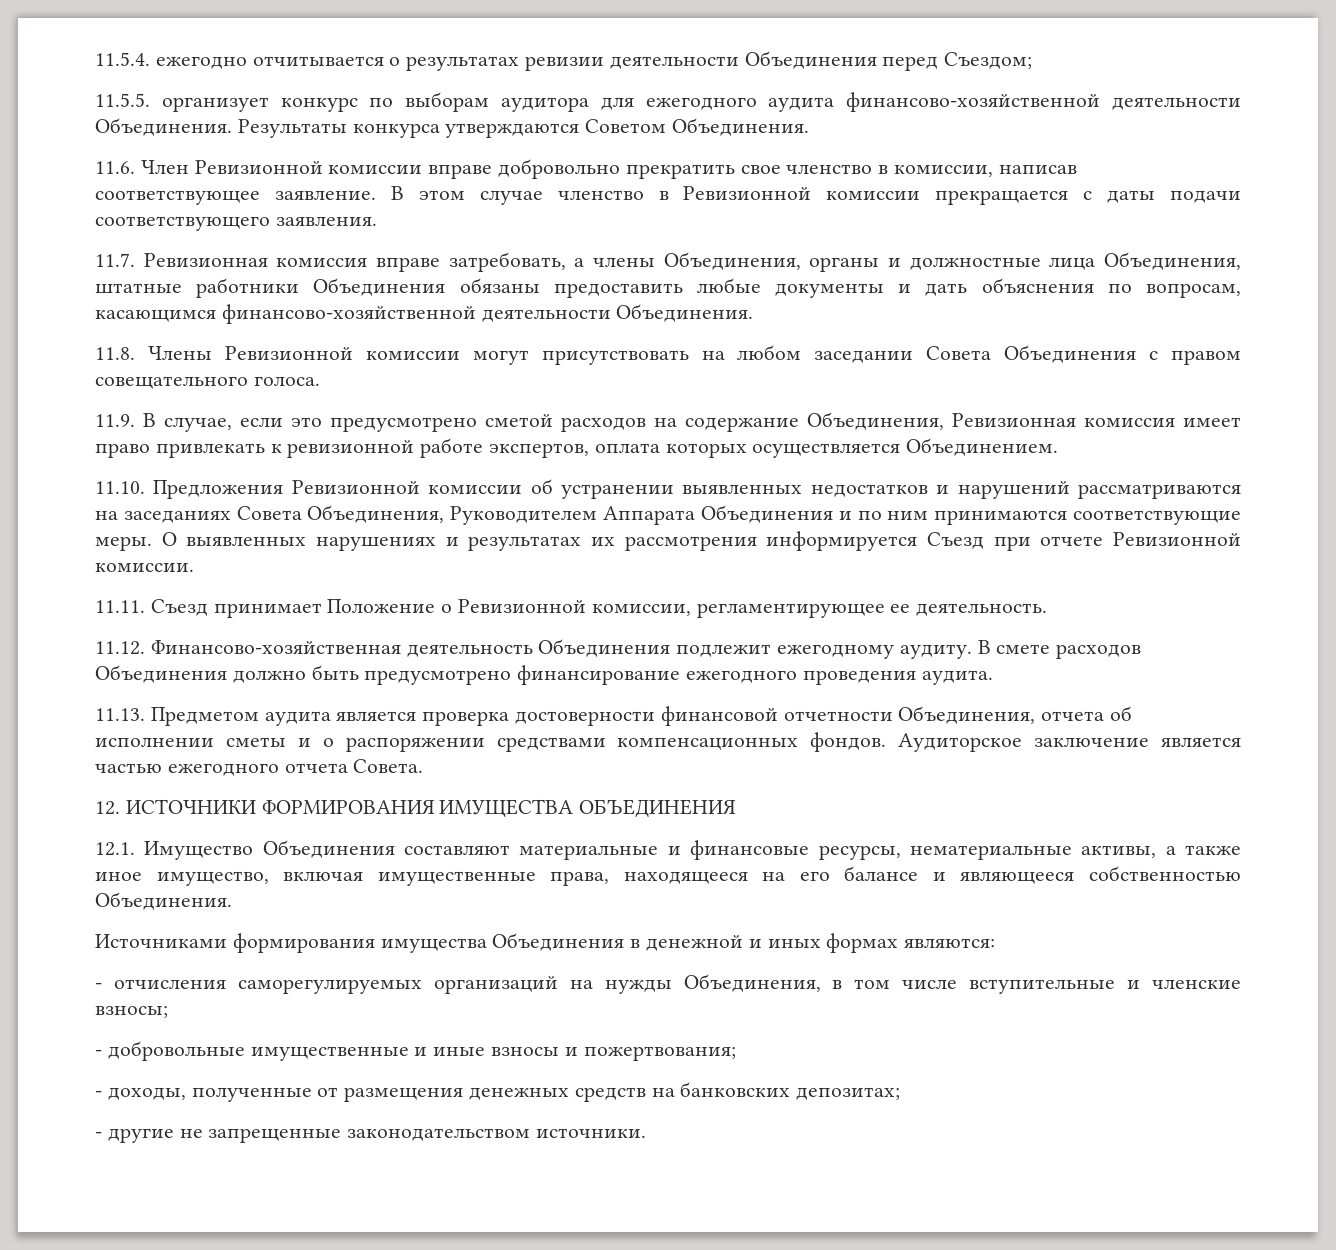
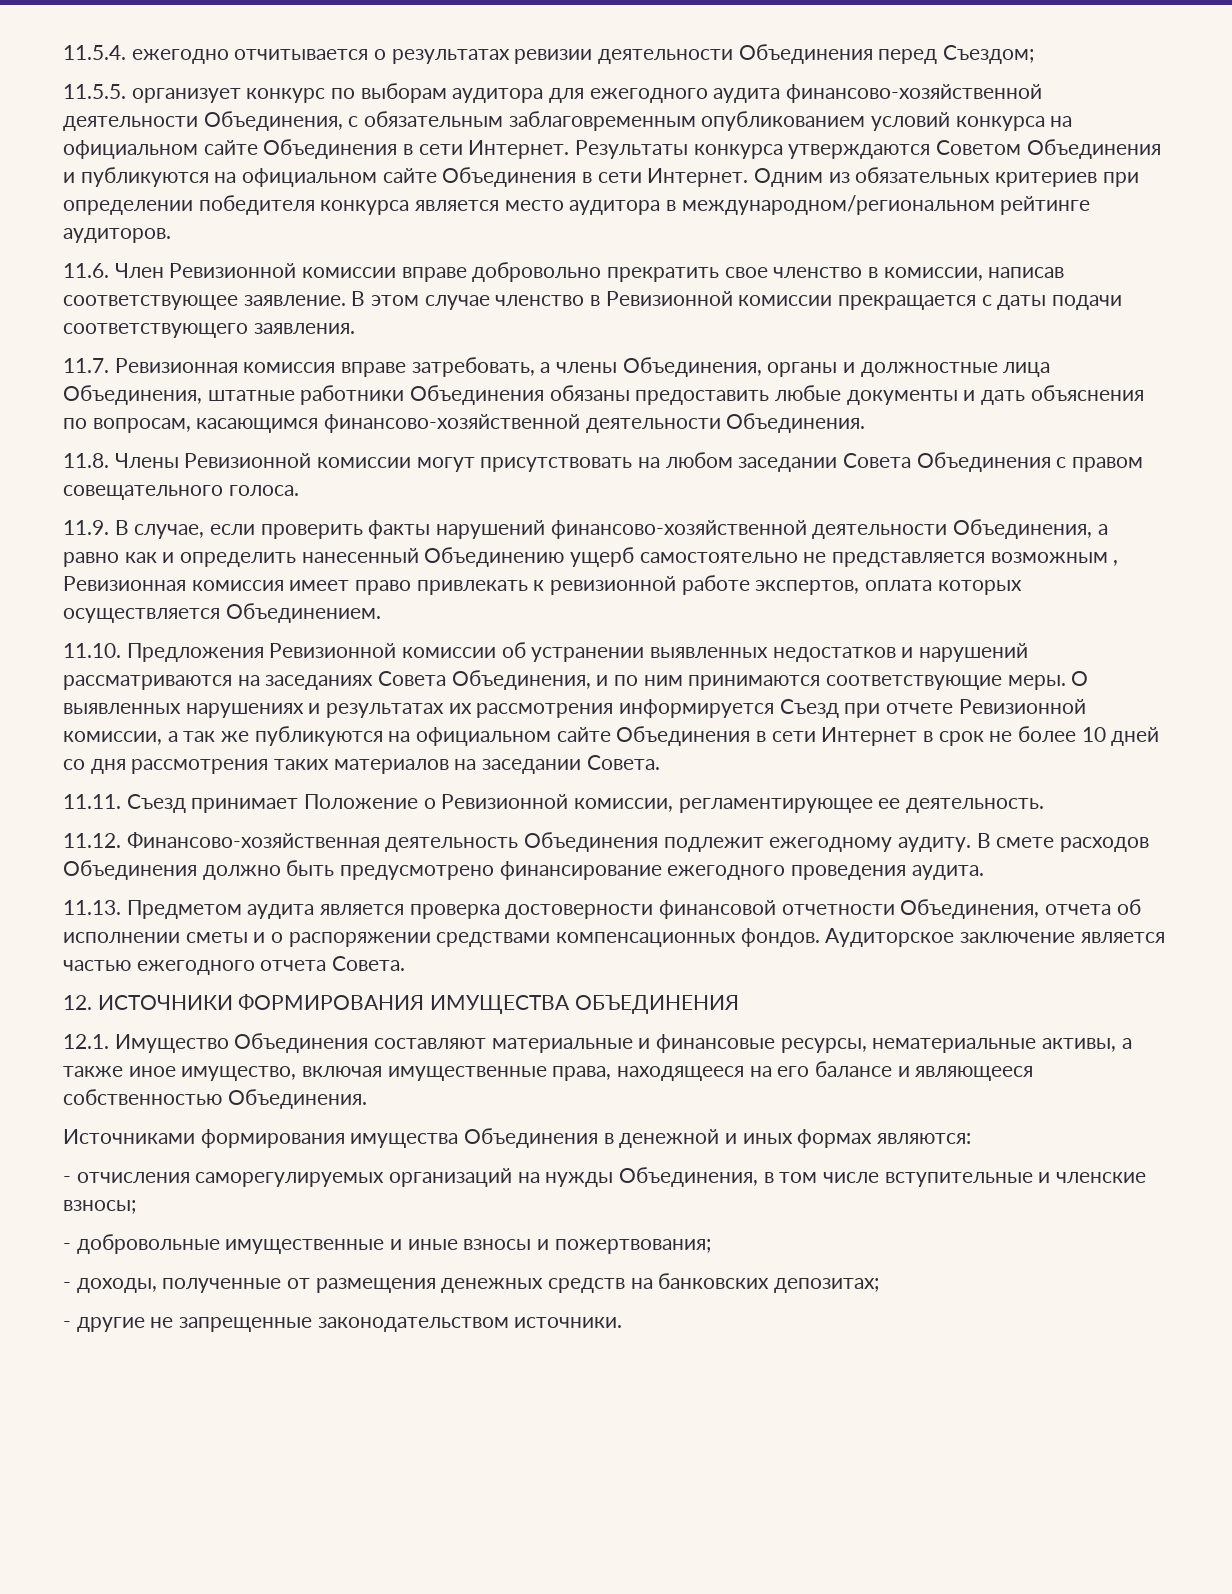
- 11.5.5. организует конкурс по выборам аудитора для ежегодного аудита финансово-хозяйственной деятельности Объединения. Результаты конкурса утверждаются Советом Объединения.
+ 11.5.5. организует конкурс по выборам аудитора для ежегодного аудита финансово-хозяйственной деятельности Объединения, с обязательным заблаговременным опубликованием условий конкурса на официальном сайте Объединения в сети Интернет. Результаты конкурса утверждаются Советом Объединения и публикуются на официальном сайте Объединения в сети Интернет. Одним из обязательных критериев при определении победителя конкурса является место аудитора в международном/региональном рейтинге аудиторов.
- 11.9. В случае, если это предусмотрено сметой расходов на содержание Объединения, Ревизионная комиссия имеет право привлекать к ревизионной работе экспертов, оплата которых осуществляется Объединением.
+ 11.9. В случае, если проверить факты нарушений финансово-хозяйственной деятельности Объединения, а равно как и определить нанесенный Объединению ущерб самостоятельно не представляется возможным , Ревизионная комиссия имеет право привлекать к ревизионной работе экспертов, оплата которых осуществляется Объединением.
- 11.10. Предложения Ревизионной комиссии об устранении выявленных недостатков и нарушений рассматриваются на заседаниях Совета Объединения, Руководителем Аппарата Объединения и по ним принимаются соответствующие меры.
+ 11.10. Предложения Ревизионной комиссии об устранении выявленных недостатков и нарушений рассматриваются на заседаниях Совета Объединения, и по ним принимаются соответствующие меры.
- О выявленных нарушениях и результатах их рассмотрения информируется Съезд при отчете Ревизионной комиссии.
+ О выявленных нарушениях и результатах их рассмотрения информируется Съезд при отчете Ревизионной комиссии, а так же публикуются на официальном сайте Объединения в сети Интернет в срок не более 10 дней со дня рассмотрения таких материалов на заседании Совета.

